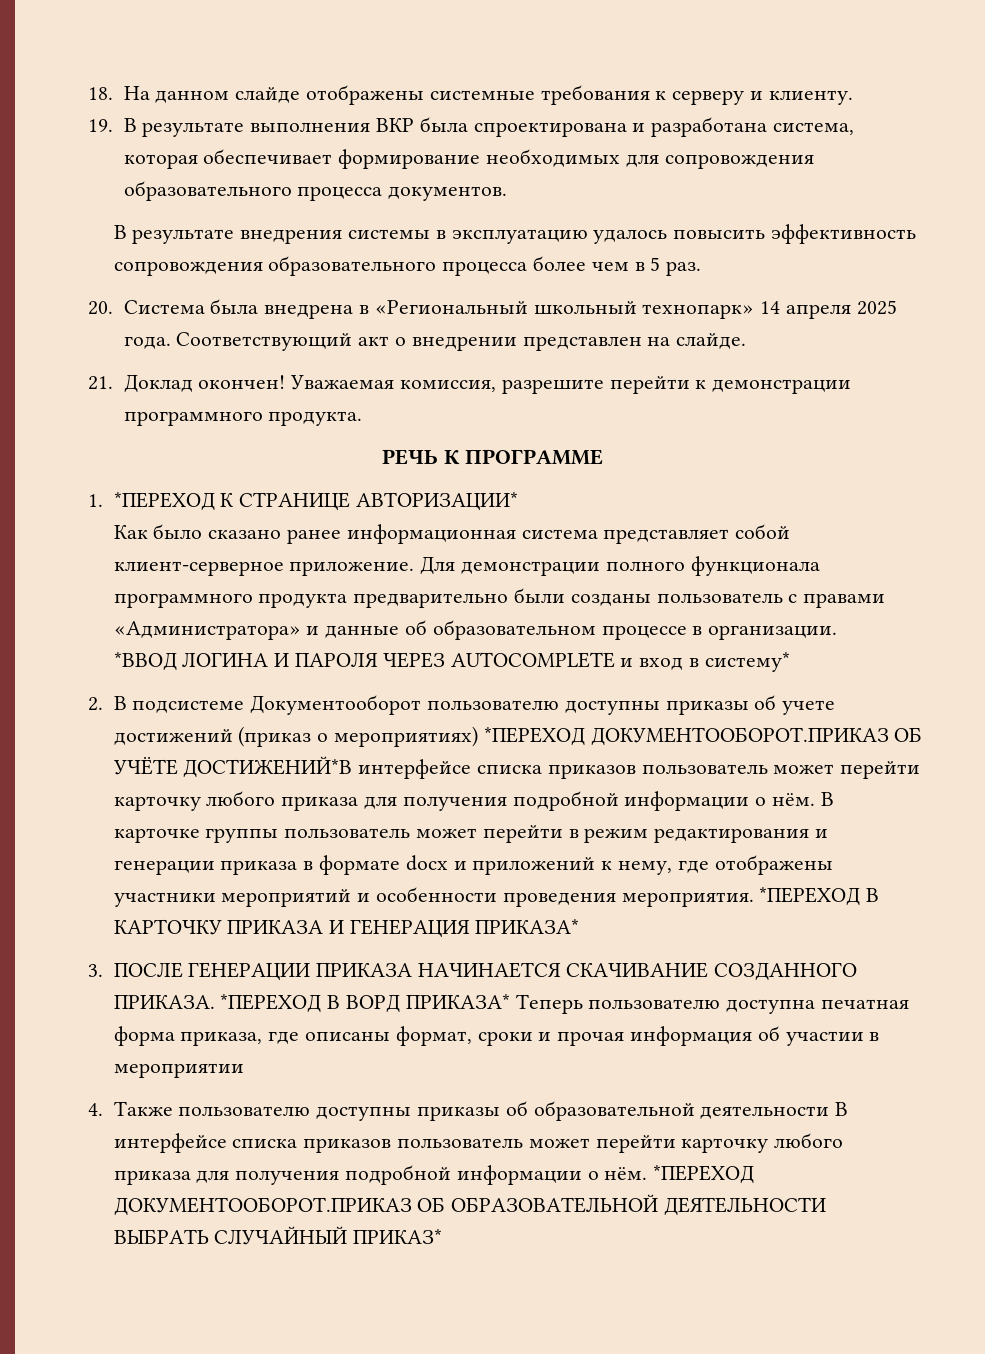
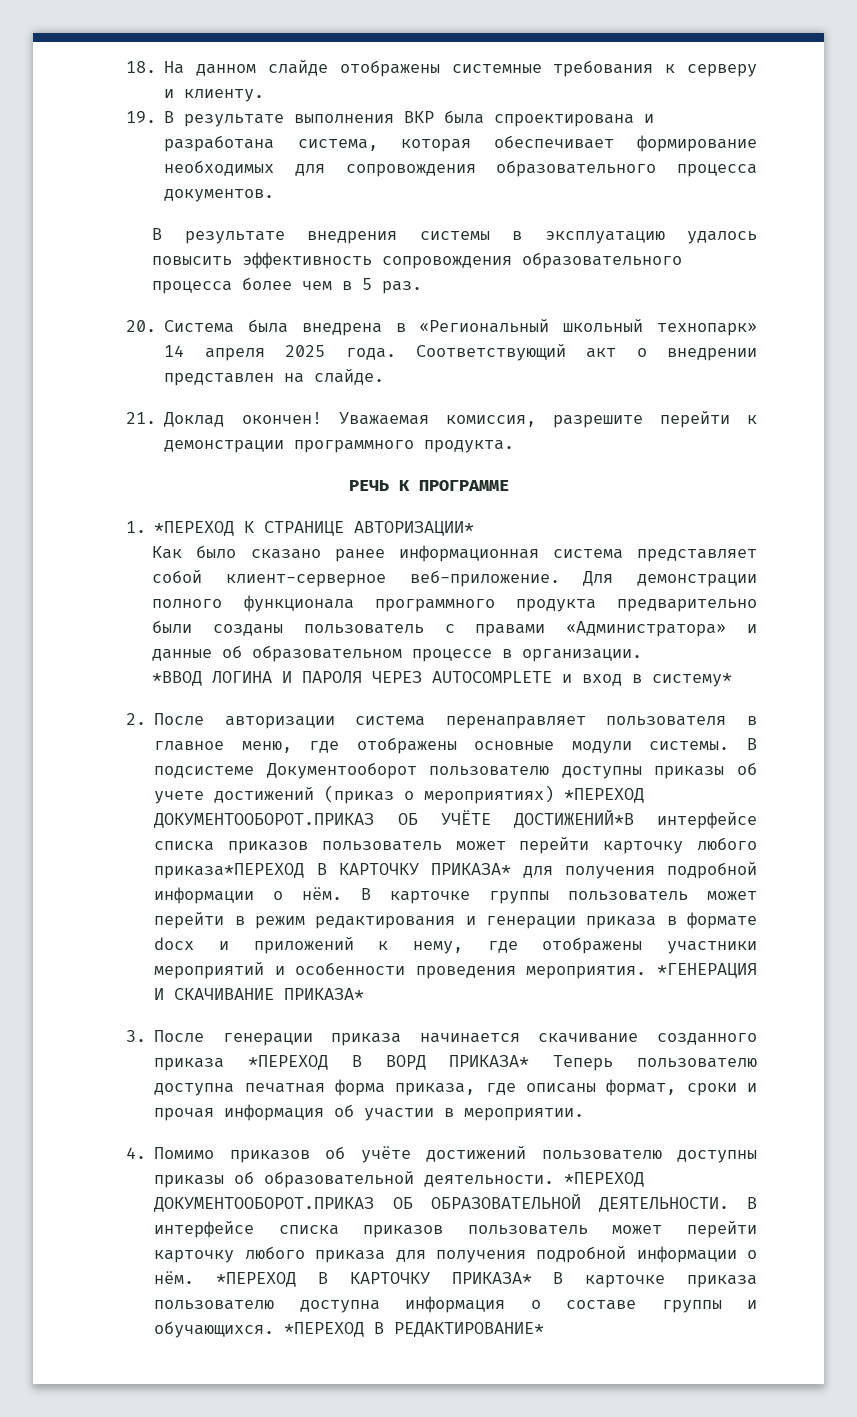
- Как было сказано ранее информационная система представляет собой клиент-серверное приложение.
+ Как было сказано ранее информационная система представляет собой клиент-серверное веб-приложение.
- 2. В подсистеме Документооборот пользователю доступны приказы об учете достижений (приказ о мероприятиях) *ПЕРЕХОД ДОКУМЕНТООБОРОТ.ПРИКАЗ ОБ УЧЁТЕ ДОСТИЖЕНИЙ*В интерфейсе списка приказов пользователь может перейти карточку любого приказа для получения подробной информации о нём.
+ 2. После авторизации система перенаправляет пользователя в главное меню, где отображены основные модули системы. В подсистеме Документооборот пользователю доступны приказы об учете достижений (приказ о мероприятиях) *ПЕРЕХОД ДОКУМЕНТООБОРОТ.ПРИКАЗ ОБ УЧЁТЕ ДОСТИЖЕНИЙ*В интерфейсе списка приказов пользователь может перейти карточку любого приказа*ПЕРЕХОД В КАРТОЧКУ ПРИКАЗА* для получения подробной информации о нём.
- *ПЕРЕХОД В КАРТОЧКУ ПРИКАЗА И ГЕНЕРАЦИЯ ПРИКАЗА*
- 3. ПОСЛЕ ГЕНЕРАЦИИ ПРИКАЗА НАЧИНАЕТСЯ СКАЧИВАНИЕ СОЗДАННОГО ПРИКАЗА. *ПЕРЕХОД В ВОРД ПРИКАЗА* Теперь пользователю доступна печатная форма приказа, где описаны формат, сроки и прочая информация об участии в мероприятии
+ *ГЕНЕРАЦИЯ И СКАЧИВАНИЕ ПРИКАЗА*
+ 3. После генерации приказа начинается скачивание созданного приказа *ПЕРЕХОД В ВОРД ПРИКАЗА* Теперь пользователю доступна печатная форма приказа, где описаны формат, сроки и прочая информация об участии в мероприятии.
- 4. Также пользователю доступны приказы об образовательной деятельности В интерфейсе списка приказов пользователь может перейти карточку любого приказа для получения подробной информации о нём.
+ 4. Помимо приказов об учёте достижений пользователю доступны приказы об образовательной деятельности. *ПЕРЕХОД ДОКУМЕНТООБОРОТ.ПРИКАЗ ОБ ОБРАЗОВАТЕЛЬНОЙ ДЕЯТЕЛЬНОСТИ. В интерфейсе списка приказов пользователь может перейти карточку любого приказа для получения подробной информации о нём.
- *ПЕРЕХОД ДОКУМЕНТООБОРОТ.ПРИКАЗ ОБ ОБРАЗОВАТЕЛЬНОЙ ДЕЯТЕЛЬНОСТИ ВЫБРАТЬ СЛУЧАЙНЫЙ ПРИКАЗ*
+ *ПЕРЕХОД В КАРТОЧКУ ПРИКАЗА* В карточке приказа пользователю доступна информация о составе группы и обучающихся. *ПЕРЕХОД В РЕДАКТИРОВАНИЕ*

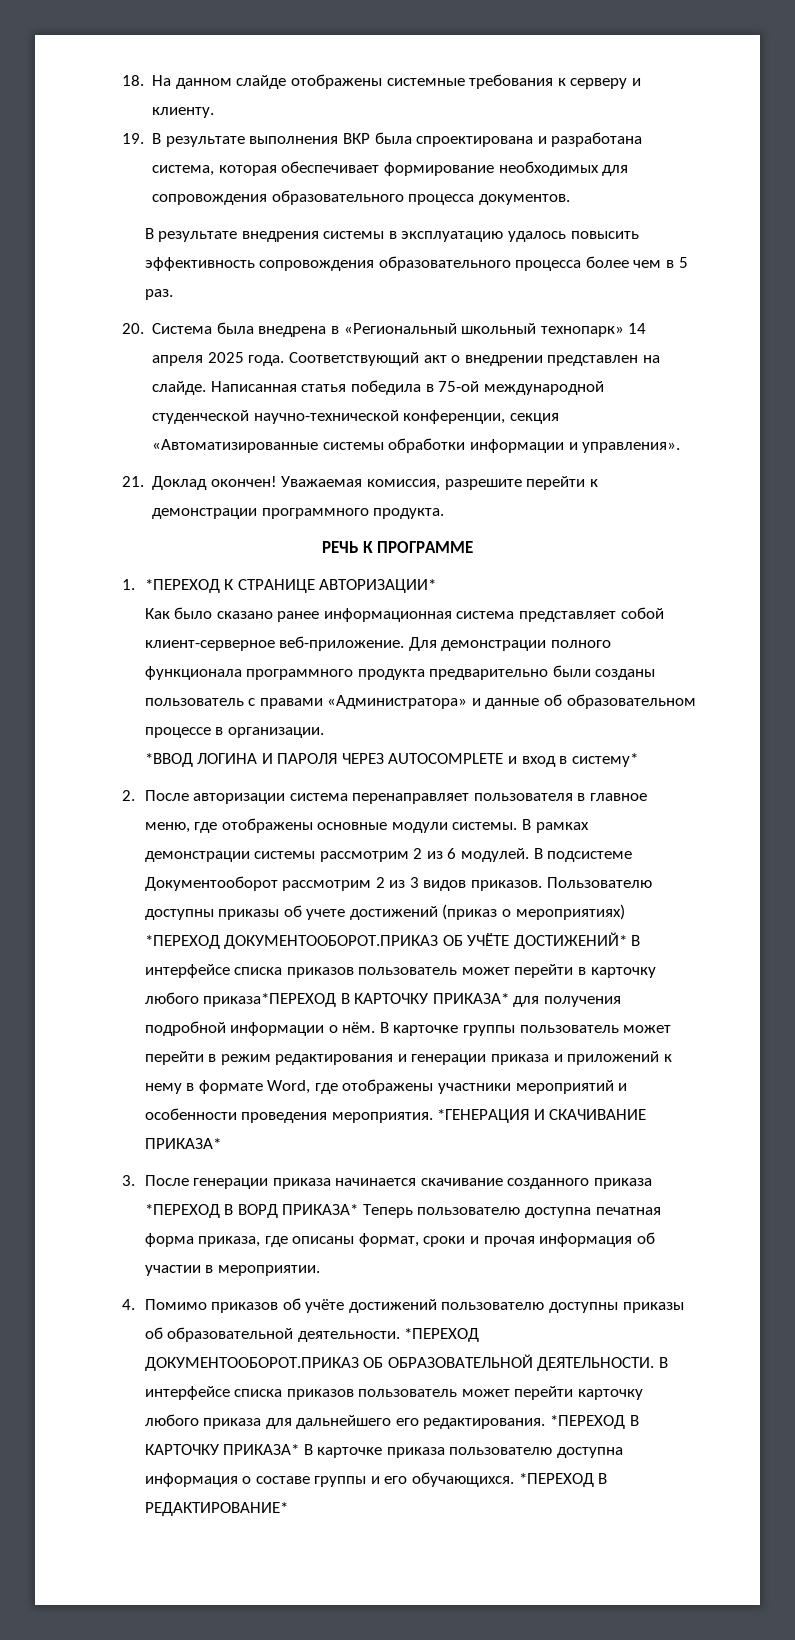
+ Написанная статья победила в 75-ой международной студенческой научно-технической конференции, секция «Автоматизированные системы обработки информации и управления».
- В подсистеме Документооборот пользователю доступны приказы об учете достижений (приказ о мероприятиях) *ПЕРЕХОД ДОКУМЕНТООБОРОТ.ПРИКАЗ ОБ УЧЁТЕ ДОСТИЖЕНИЙ*В интерфейсе списка приказов пользователь может перейти карточку любого приказа*ПЕРЕХОД В КАРТОЧКУ ПРИКАЗА* для получения подробной информации о нём.
+ В рамках демонстрации системы рассмотрим 2 из 6 модулей. В подсистеме Документооборот рассмотрим 2 из 3 видов приказов. Пользователю доступны приказы об учете достижений (приказ о мероприятиях) *ПЕРЕХОД ДОКУМЕНТООБОРОТ.ПРИКАЗ ОБ УЧЁТЕ ДОСТИЖЕНИЙ* В интерфейсе списка приказов пользователь может перейти в карточку любого приказа*ПЕРЕХОД В КАРТОЧКУ ПРИКАЗА* для получения подробной информации о нём.
- В карточке группы пользователь может перейти в режим редактирования и генерации приказа в формате docx и приложений к нему, где отображены участники мероприятий и особенности проведения мероприятия.
+ В карточке группы пользователь может перейти в режим редактирования и генерации приказа и приложений к нему в формате Word, где отображены участники мероприятий и особенности проведения мероприятия.
- В интерфейсе списка приказов пользователь может перейти карточку любого приказа для получения подробной информации о нём.
+ В интерфейсе списка приказов пользователь может перейти карточку любого приказа для дальнейшего его редактирования.
- *ПЕРЕХОД В КАРТОЧКУ ПРИКАЗА* В карточке приказа пользователю доступна информация о составе группы и обучающихся.
+ *ПЕРЕХОД В КАРТОЧКУ ПРИКАЗА* В карточке приказа пользователю доступна информация о составе группы и его обучающихся.

